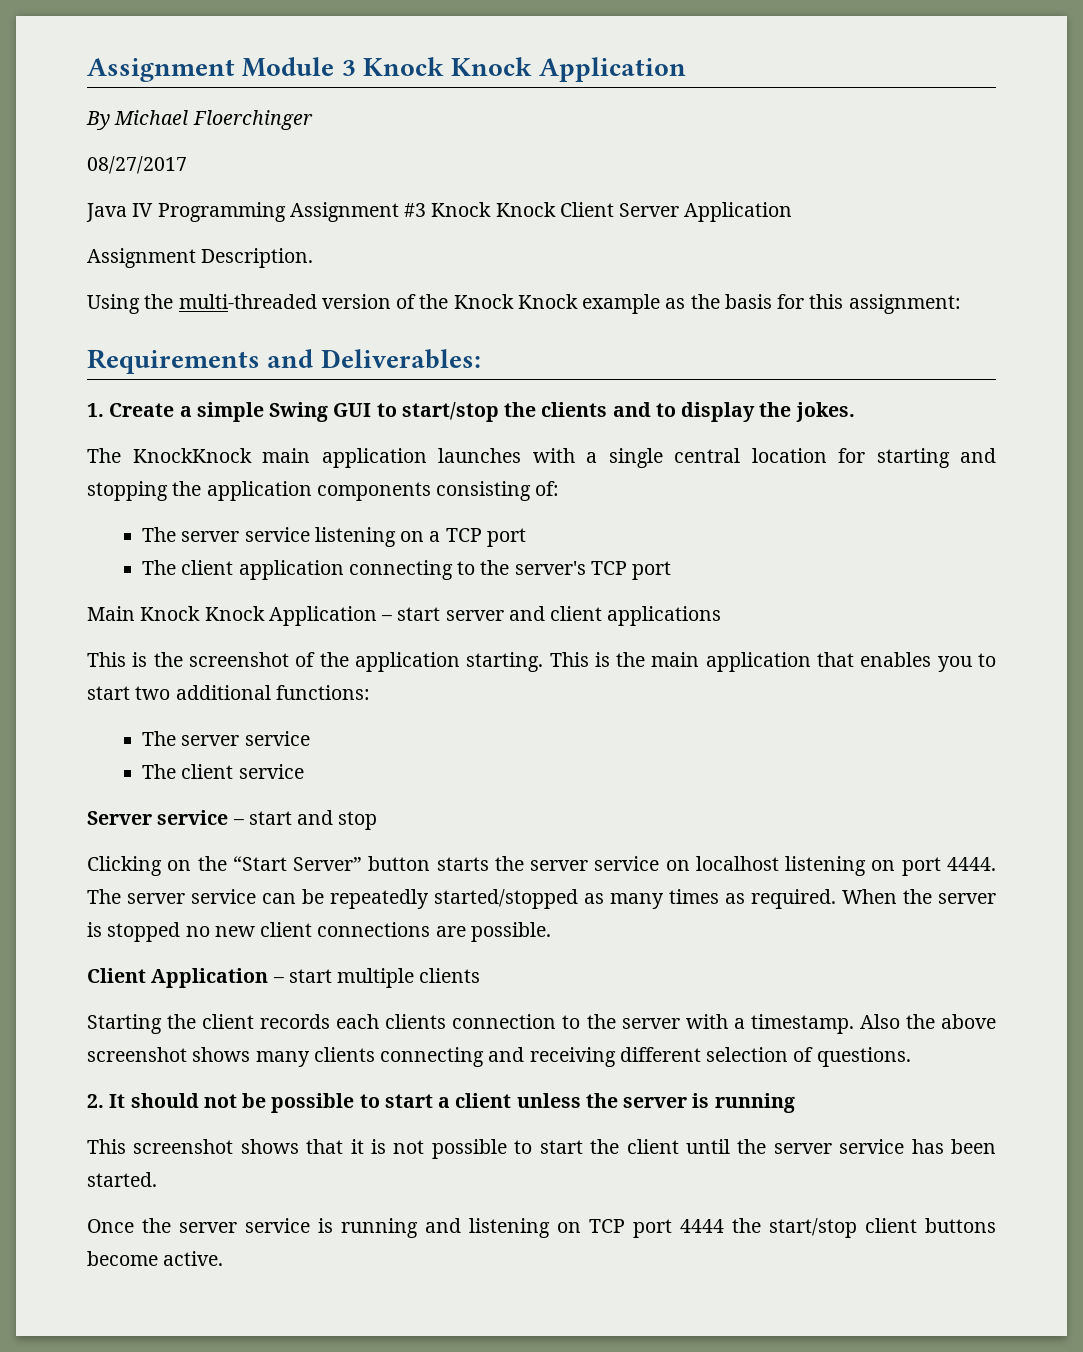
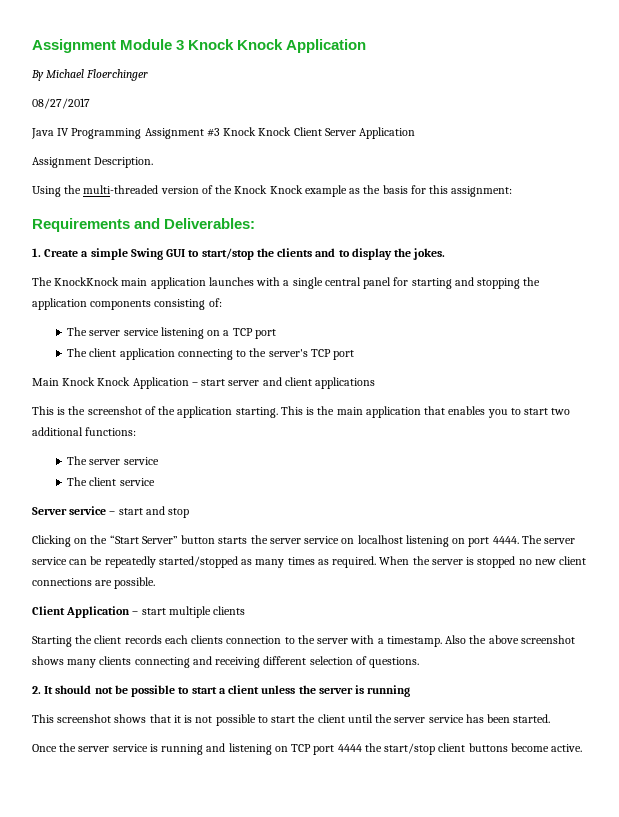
- The KnockKnock main application launches with a single central location for starting and stopping the application components consisting of:
+ The KnockKnock main application launches with a single central panel for starting and stopping the application components consisting of:

